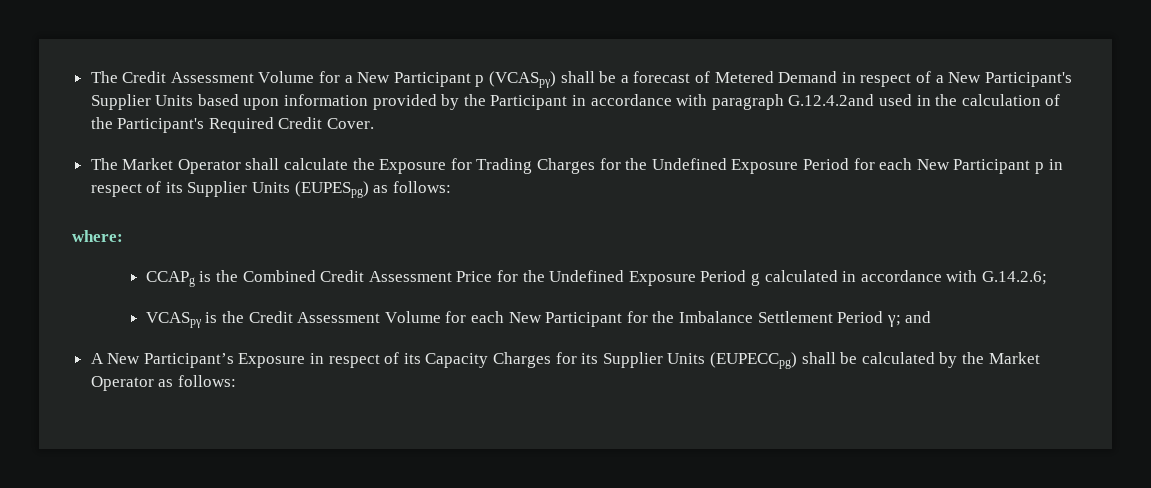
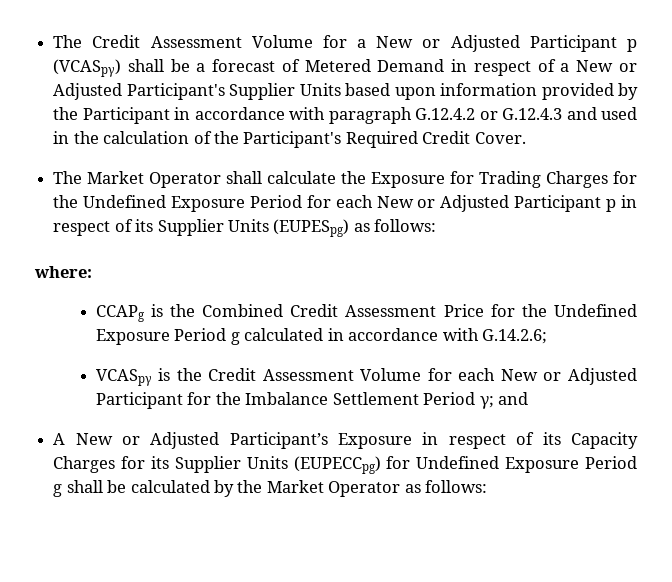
- The Credit Assessment Volume for a New Participant p (VCASpγ) shall be a forecast of Metered Demand in respect of a New Participant's Supplier Units based upon information provided by the Participant in accordance with paragraph G.12.4.2and used in the calculation of the Participant's Required Credit Cover.
+ The Credit Assessment Volume for a New or Adjusted Participant p (VCASpγ) shall be a forecast of Metered Demand in respect of a New or Adjusted Participant's Supplier Units based upon information provided by the Participant in accordance with paragraph G.12.4.2 or G.12.4.3 and used in the calculation of the Participant's Required Credit Cover.
- The Market Operator shall calculate the Exposure for Trading Charges for the Undefined Exposure Period for each New Participant p in respect of its Supplier Units (EUPESpg) as follows:
+ The Market Operator shall calculate the Exposure for Trading Charges for the Undefined Exposure Period for each New or Adjusted Participant p in respect of its Supplier Units (EUPESpg) as follows:
- VCASpγ is the Credit Assessment Volume for each New Participant for the Imbalance Settlement Period γ; and
+ VCASpγ is the Credit Assessment Volume for each New or Adjusted Participant for the Imbalance Settlement Period γ; and
- A New Participant’s Exposure in respect of its Capacity Charges for its Supplier Units (EUPECCpg) shall be calculated by the Market Operator as follows:
+ A New or Adjusted Participant’s Exposure in respect of its Capacity Charges for its Supplier Units (EUPECCpg) for Undefined Exposure Period g shall be calculated by the Market Operator as follows:

